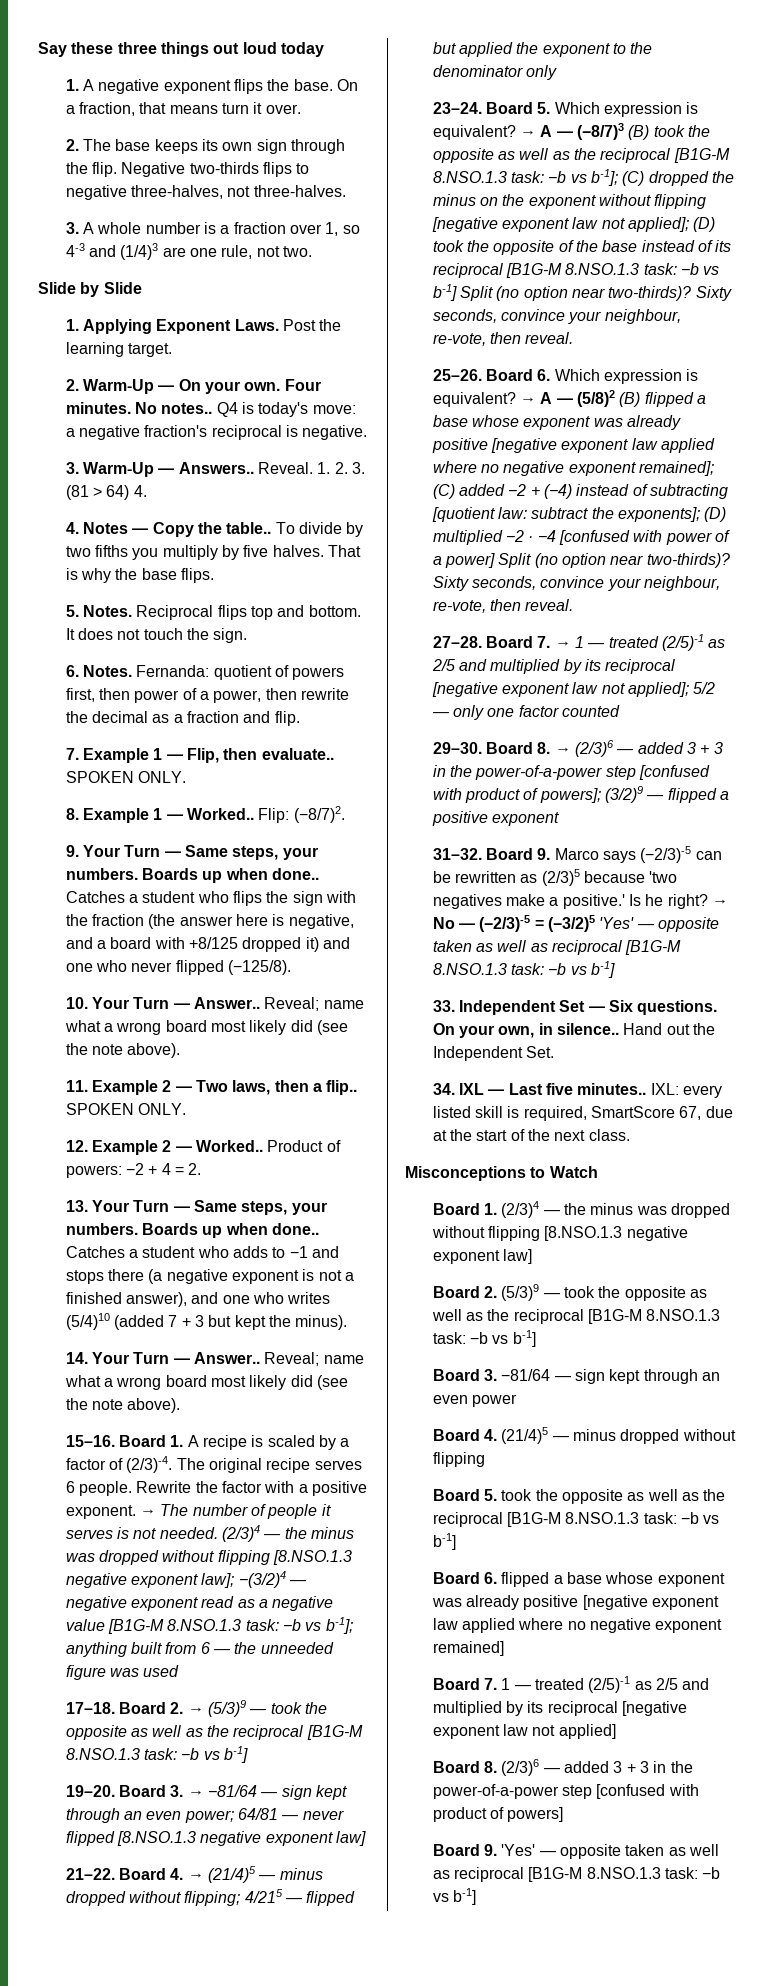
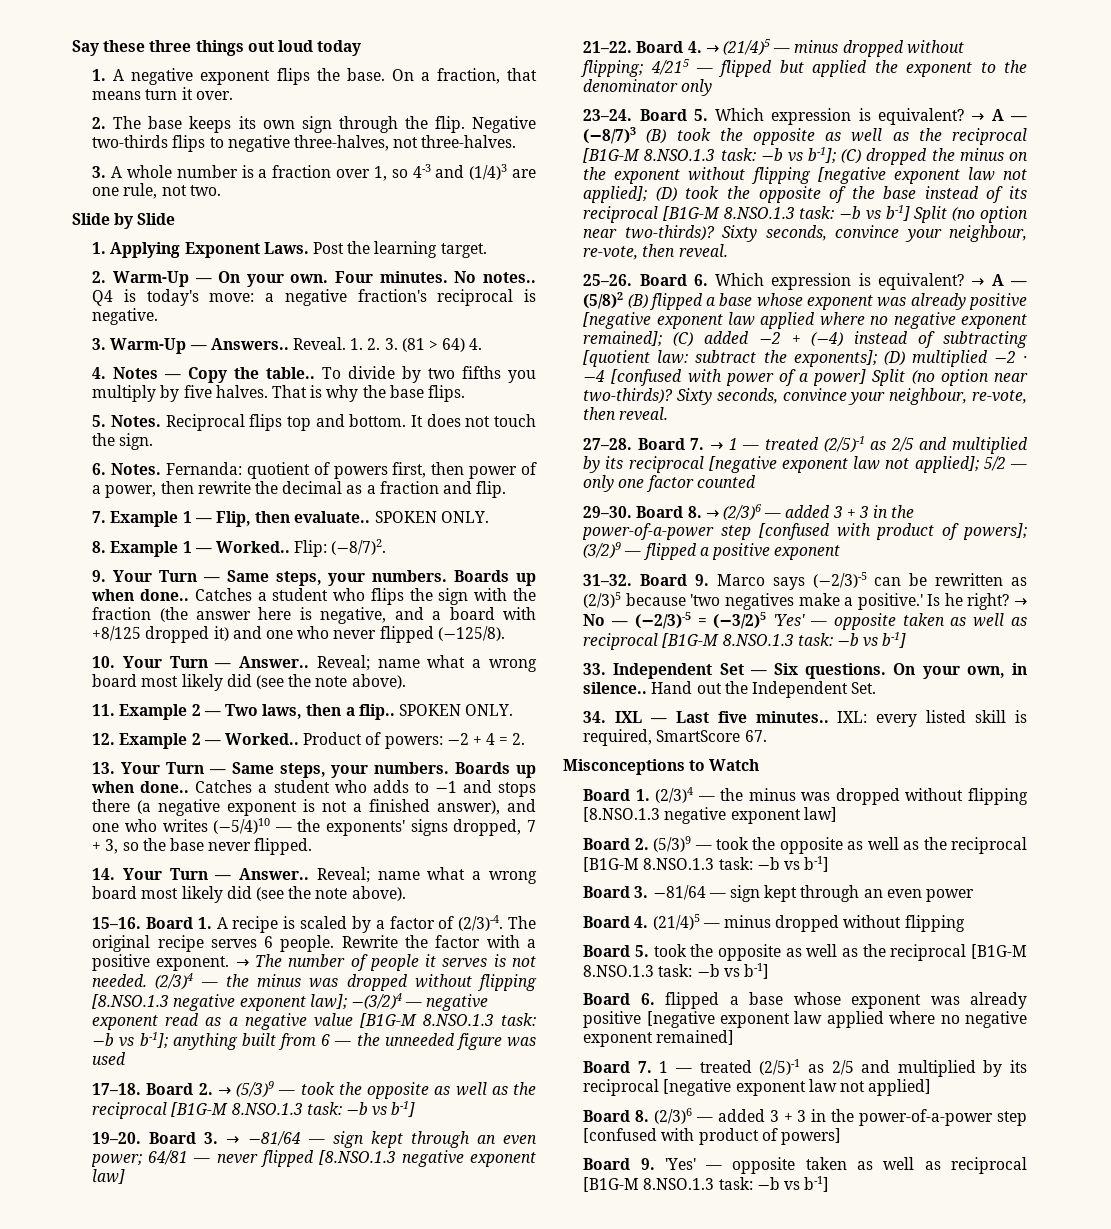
- Catches a student who adds to −1 and stops there (a negative exponent is not a finished answer), and one who writes (5/4)10 (added 7 + 3 but kept the minus).
+ Catches a student who adds to −1 and stops there (a negative exponent is not a finished answer), and one who writes (−5/4)10 — the exponents' signs dropped, 7 + 3, so the base never flipped.
- IXL: every listed skill is required, SmartScore 67, due at the start of the next class.
+ IXL: every listed skill is required, SmartScore 67.

